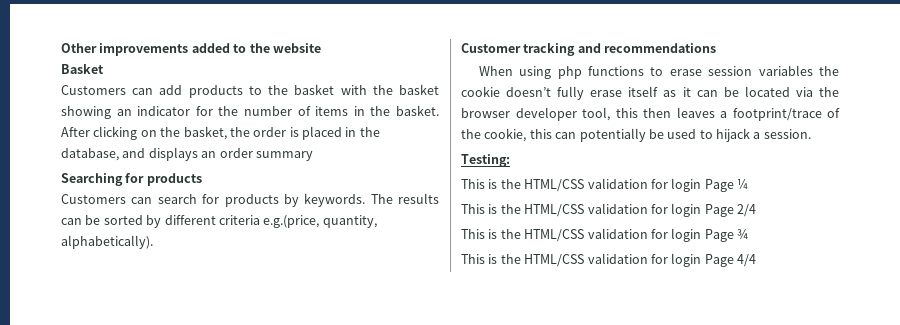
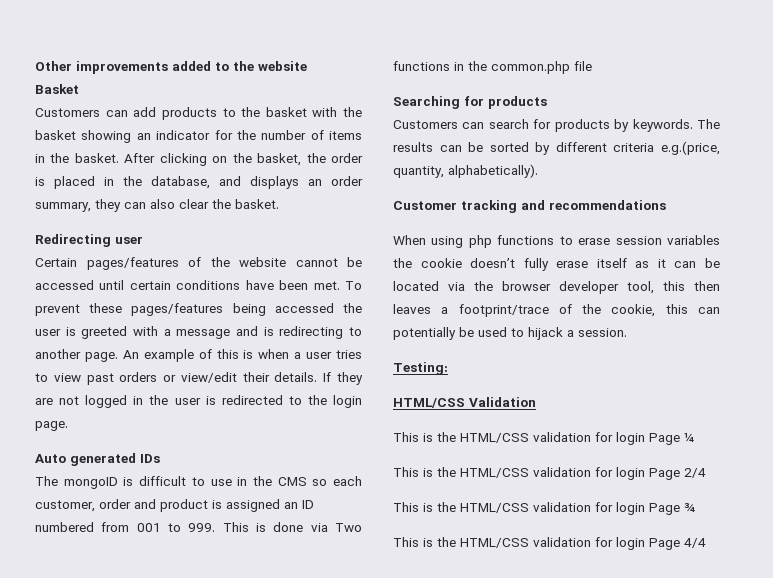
- After clicking on the basket, the order is placed in the database, and displays an order summary
+ After clicking on the basket, the order is placed in the database, and displays an order summary, they can also clear the basket.
+ Redirecting user
+ Certain pages/features of the website cannot be accessed until certain conditions have been met. To prevent these pages/features being accessed the user is greeted with a message and is redirecting to another page. An example of this is when a user tries to view past orders or view/edit their details. If they are not logged in the user is redirected to the login page.
+ Auto generated IDs
+ The mongoID is difficult to use in the CMS so each customer, order and product is assigned an ID numbered from 001 to 999. This is done via Two functions in the common.php file
+ HTML/CSS Validation

